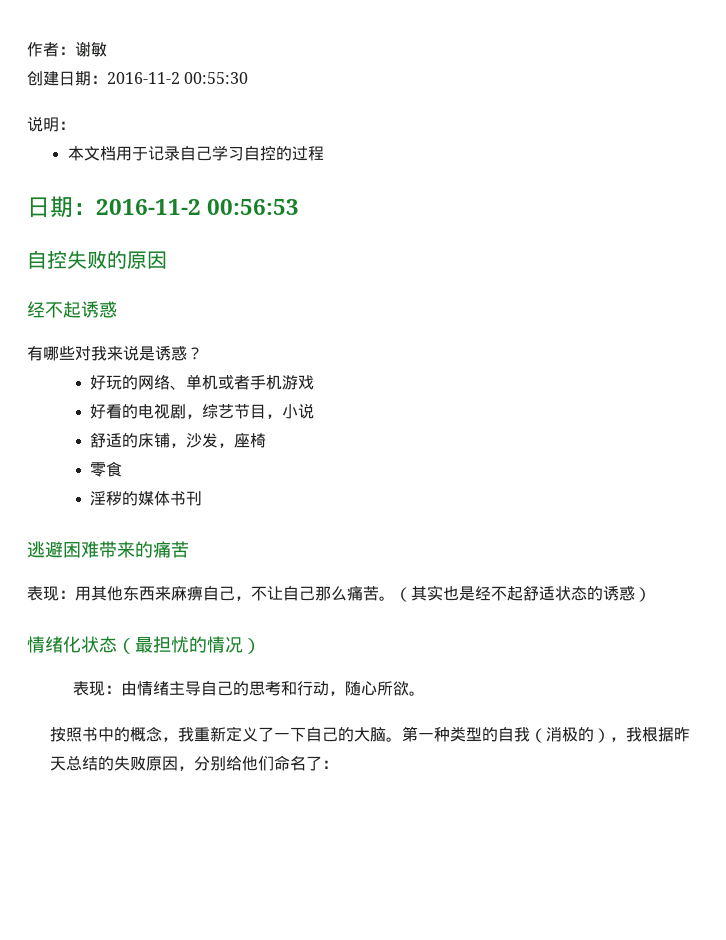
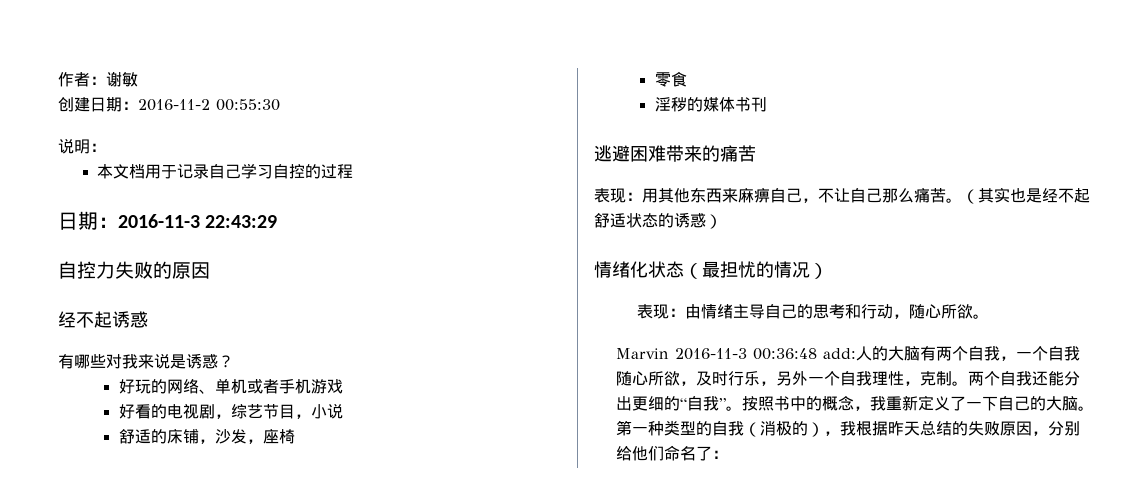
- 日期：2016-11-2 00:56:53
- 自控失败的原因
+ 日期：2016-11-3 22:43:29
+ 自控力失败的原因
+ Marvin 2016-11-3 00:36:48 add:人的大脑有两个自我，一个自我随心所欲，及时行乐，另外一个自我理性，克制。两个自我还能分出更细的“自我”。

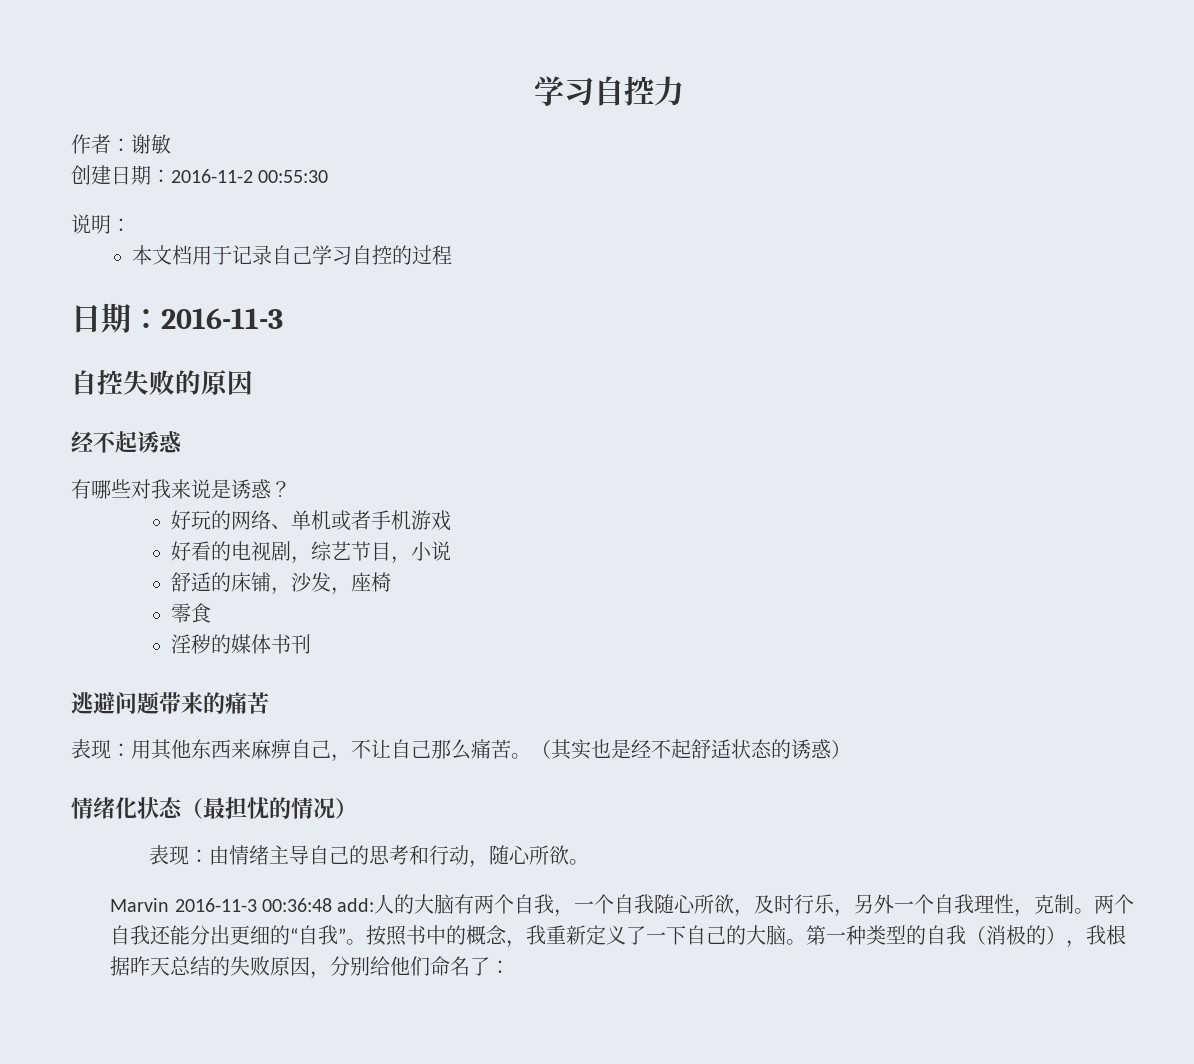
+ 学习自控力
- 日期：2016-11-3 22:43:29
- 自控力失败的原因
+ 日期：2016-11-3
+ 自控失败的原因
- 逃避困难带来的痛苦
+ 逃避问题带来的痛苦

